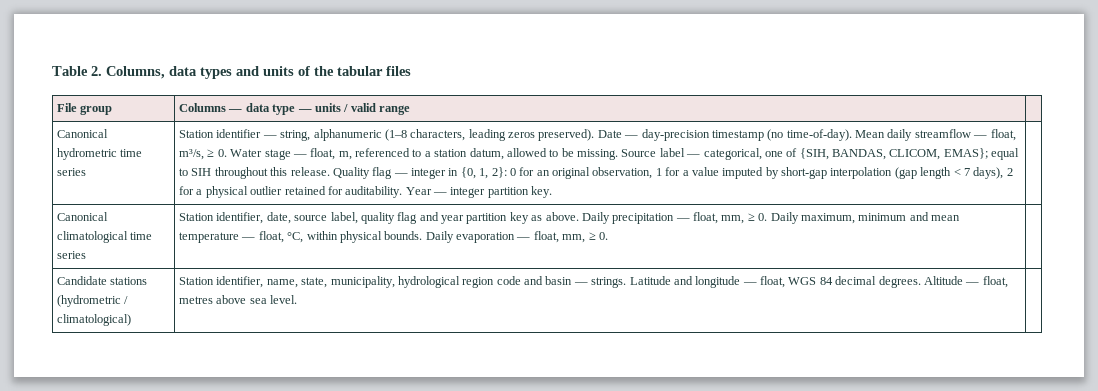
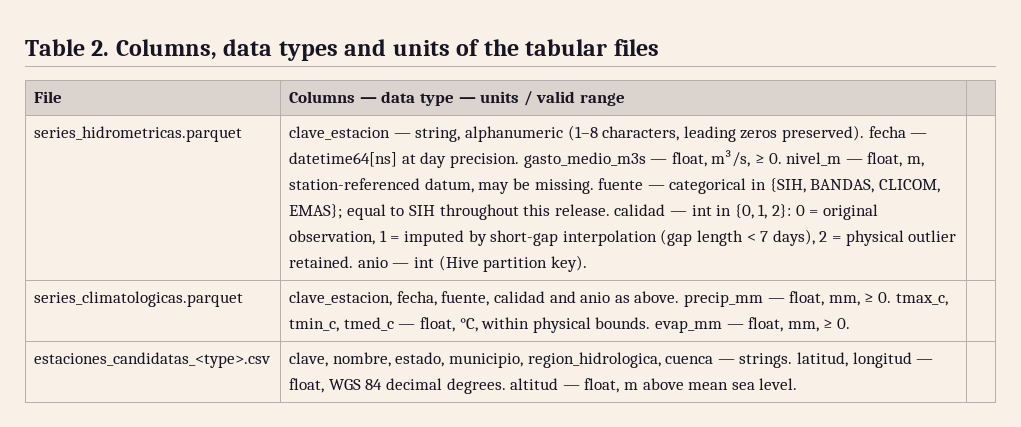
- File group | Columns — data type — units / valid range |
+ File | Columns — data type — units / valid range |
- Canonical hydrometric time series | Station identifier — string, alphanumeric (1–8 characters, leading zeros preserved). Date — day-precision timestamp (no time-of-day). Mean daily streamflow — float, m³/s, ≥ 0. Water stage — float, m, referenced to a station datum, allowed to be missing. Source label — categorical, one of {SIH, BANDAS, CLICOM, EMAS}; equal to SIH throughout this release. Quality flag — integer in {0, 1, 2}: 0 for an original observation, 1 for a value imputed by short-gap interpolation (gap length < 7 days), 2 for a physical outlier retained for auditability. Year — integer partition key. |
- Canonical climatological time series | Station identifier, date, source label, quality flag and year partition key as above. Daily precipitation — float, mm, ≥ 0. Daily maximum, minimum and mean temperature — float, °C, within physical bounds. Daily evaporation — float, mm, ≥ 0.
+ series_hidrometricas.parquet | clave_estacion — string, alphanumeric (1–8 characters, leading zeros preserved). fecha — datetime64[ns] at day precision. gasto_medio_m3s — float, m³/s, ≥ 0. nivel_m — float, m, station-referenced datum, may be missing. fuente — categorical in {SIH, BANDAS, CLICOM, EMAS}; equal to SIH throughout this release. calidad — int in {0, 1, 2}: 0 = original observation, 1 = imputed by short-gap interpolation (gap length < 7 days), 2 = physical outlier retained. anio — int (Hive partition key). |
+ series_climatologicas.parquet | clave_estacion, fecha, fuente, calidad and anio as above. precip_mm — float, mm, ≥ 0. tmax_c, tmin_c, tmed_c — float, °C, within physical bounds. evap_mm — float, mm, ≥ 0. |
- Candidate stations (hydrometric / climatological) | Station identifier, name, state, municipality, hydrological region code and basin — strings. Latitude and longitude — float, WGS 84 decimal degrees. Altitude — float, metres above sea level. |
+ estaciones_candidatas_<type>.csv | clave, nombre, estado, municipio, region_hidrologica, cuenca — strings. latitud, longitud — float, WGS 84 decimal degrees. altitud — float, m above mean sea level. |

